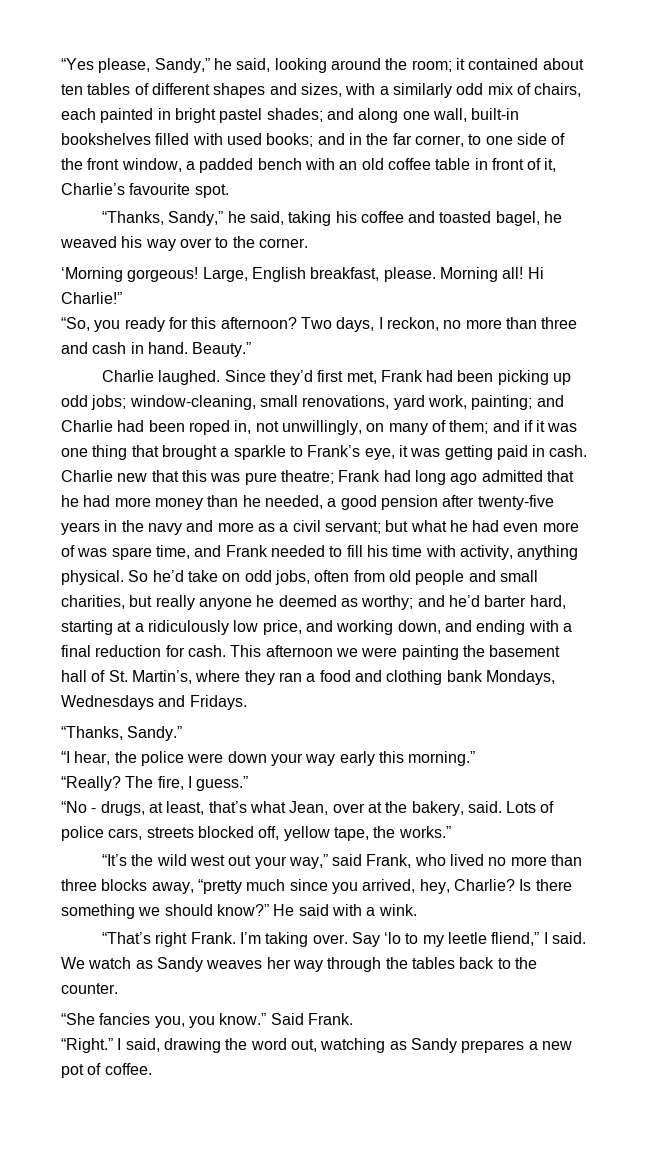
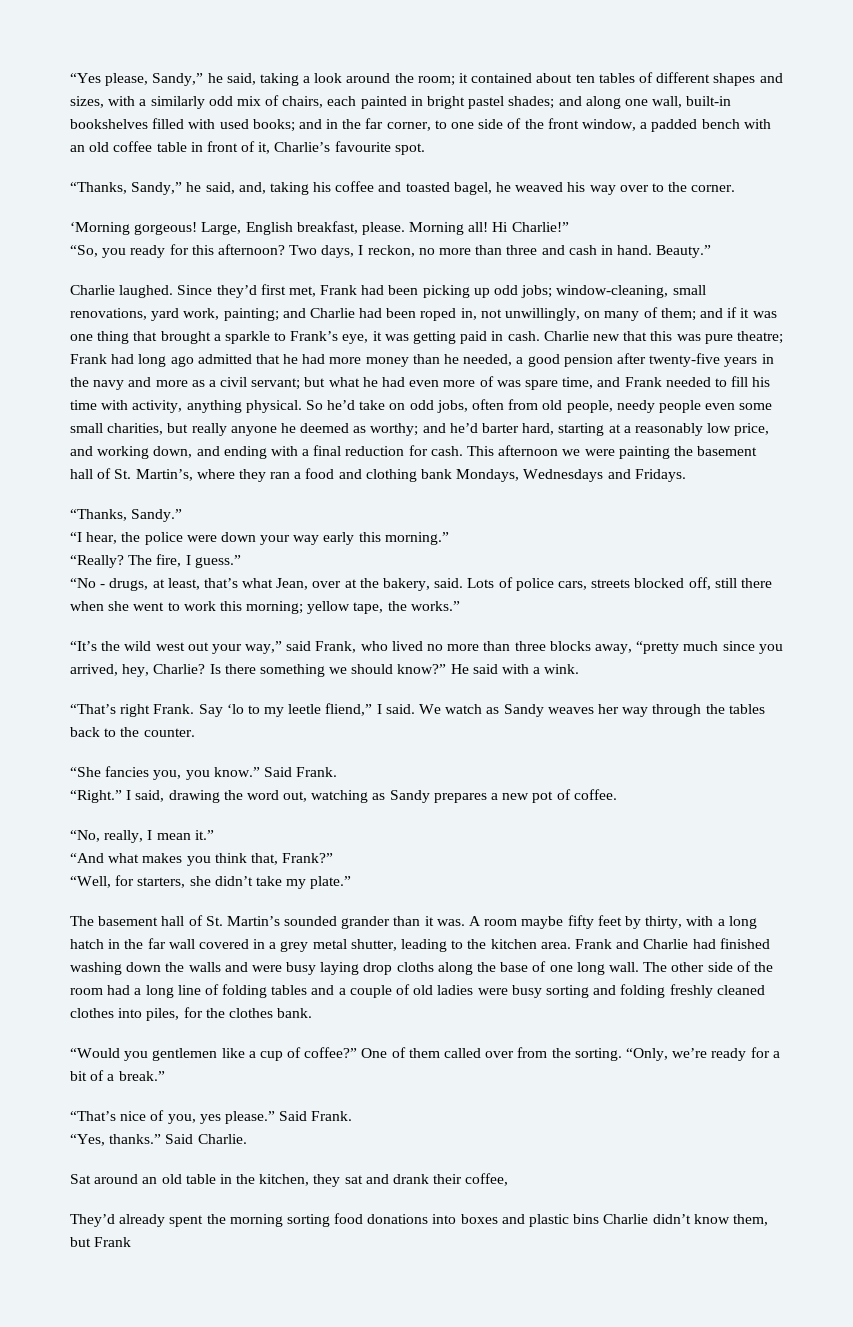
- “Yes please, Sandy,” he said, looking around the room;
+ “Yes please, Sandy,” he said, taking a look around the room;
- “Thanks, Sandy,” he said, taking his coffee and toasted bagel, he weaved his way over to the corner.
+ “Thanks, Sandy,” he said, and, taking his coffee and toasted bagel, he weaved his way over to the corner.
- So he’d take on odd jobs, often from old people and small charities, but really anyone he deemed as worthy; and he’d barter hard, starting at a ridiculously low price, and working down, and ending with a final reduction for cash.
+ So he’d take on odd jobs, often from old people, needy people even some small charities, but really anyone he deemed as worthy; and he’d barter hard, starting at a reasonably low price, and working down, and ending with a final reduction for cash.
- Lots of police cars, streets blocked off, yellow tape, the works.”
+ Lots of police cars, streets blocked off, still there when she went to work this morning; yellow tape, the works.”
- I’m taking over.
+ “No, really, I mean it.”
+ “And what makes you think that, Frank?”
+ “Well, for starters, she didn’t take my plate.”
+ The basement hall of St. Martin’s sounded grander than it was. A room maybe fifty feet by thirty, with a long hatch in the far wall covered in a grey metal shutter, leading to the kitchen area. Frank and Charlie had finished washing down the walls and were busy laying drop cloths along the base of one long wall. The other side of the room had a long line of folding tables and a couple of old ladies were busy sorting and folding freshly cleaned clothes into piles, for the clothes bank.
+ “Would you gentlemen like a cup of coffee?” One of them called over from the sorting. “Only, we’re ready for a bit of a break.”
+ “That’s nice of you, yes please.” Said Frank.
+ “Yes, thanks.” Said Charlie.
+ Sat around an old table in the kitchen, they sat and drank their coffee,
+ They’d already spent the morning sorting food donations into boxes and plastic bins Charlie didn’t know them, but Frank

